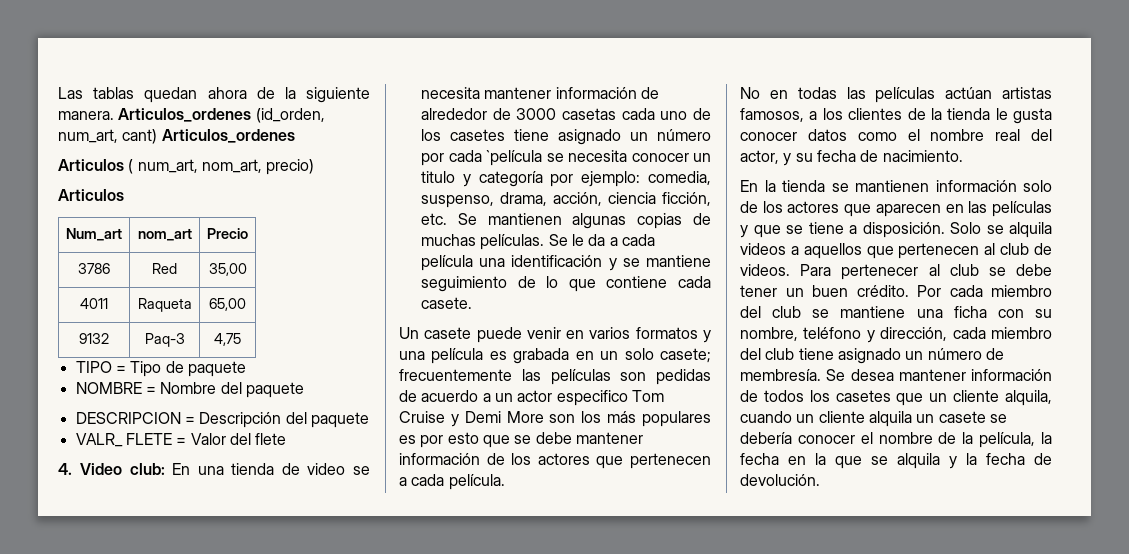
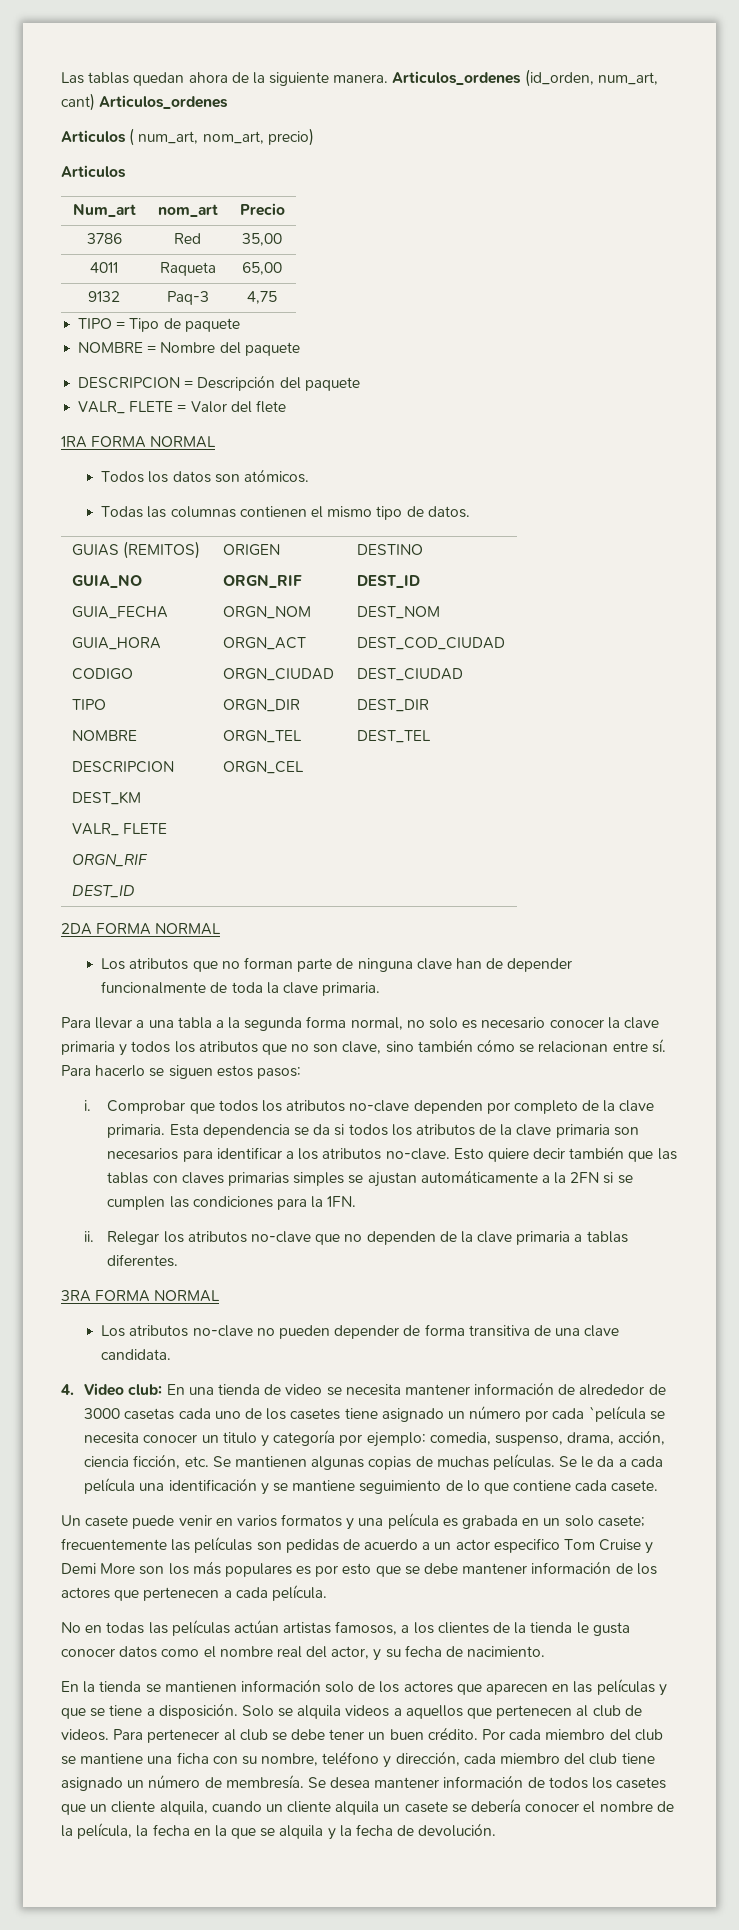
+ 1RA FORMA NORMAL
+ Todos los datos son atómicos.
+ Todas las columnas contienen el mismo tipo de datos.
+ GUIAS (REMITOS)
+ GUIA_NO
+ GUIA_FECHA
+ GUIA_HORA
+ CODIGO
+ TIPO
+ NOMBRE
+ DESCRIPCION
+ DEST_KM
+ VALR_ FLETE
+ ORGN_RIF
+ DEST_ID | ORIGEN
+ ORGN_RIF
+ ORGN_NOM
+ ORGN_ACT
+ ORGN_CIUDAD
+ ORGN_DIR
+ ORGN_TEL
+ ORGN_CEL | DESTINO
+ DEST_ID
+ DEST_NOM
+ DEST_COD_CIUDAD
+ DEST_CIUDAD
+ DEST_DIR
+ DEST_TEL
+ 2DA FORMA NORMAL
+ Los atributos que no forman parte de ninguna clave han de depender funcionalmente de toda la clave primaria.
+ Para llevar a una tabla a la segunda forma normal, no solo es necesario conocer la clave primaria y todos los atributos que no son clave, sino también cómo se relacionan entre sí. Para hacerlo se siguen estos pasos:
+ i. Comprobar que todos los atributos no-clave dependen por completo de la clave primaria. Esta dependencia se da si todos los atributos de la clave primaria son necesarios para identificar a los atributos no-clave. Esto quiere decir también que las tablas con claves primarias simples se ajustan automáticamente a la 2FN si se cumplen las condiciones para la 1FN.
+ ii. Relegar los atributos no-clave que no dependen de la clave primaria a tablas diferentes.
+ 3RA FORMA NORMAL
+ Los atributos no-clave no pueden depender de forma transitiva de una clave candidata.

